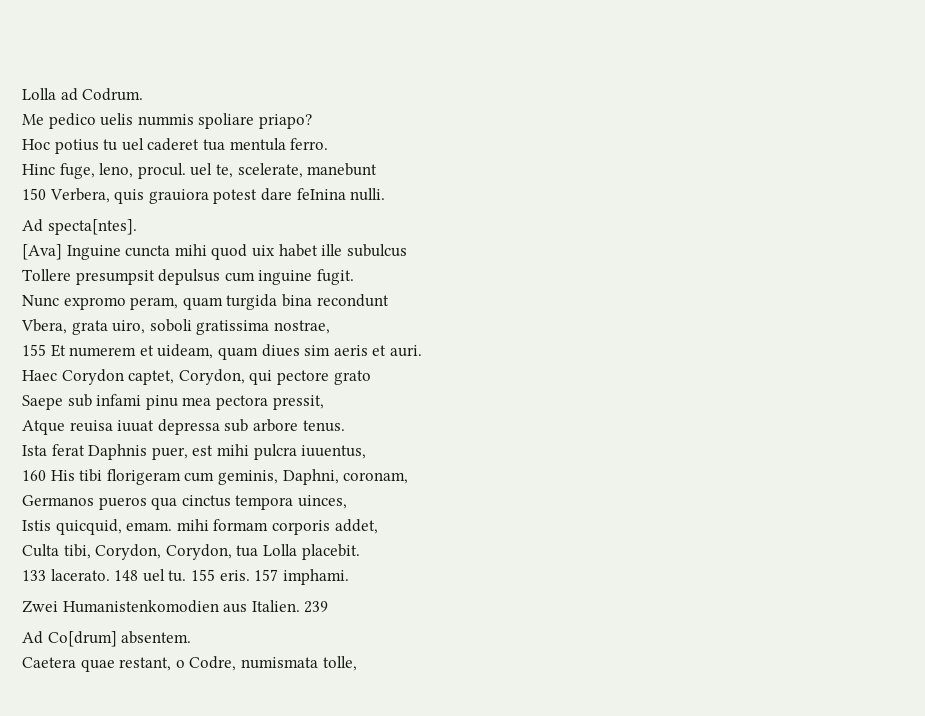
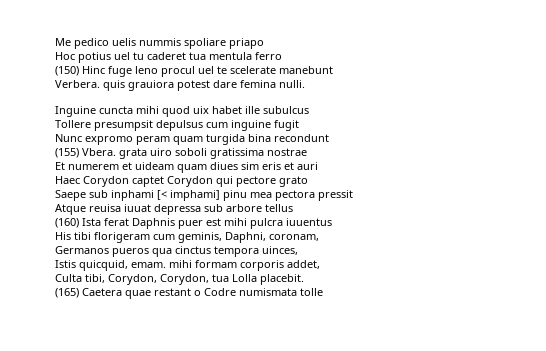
- Lolla ad Codrum.
- Me pedico uelis nummis spoliare priapo?
+ Me pedico uelis nummis spoliare priapo
- Hoc potius tu uel caderet tua mentula ferro.
- Hinc fuge, leno, procul. uel te, scelerate, manebunt
+ Hoc potius uel tu caderet tua mentula ferro
+ (150) Hinc fuge leno procul uel te scelerate manebunt
- 150 Verbera, quis grauiora potest dare feInina nulli.
+ Verbera. quis grauiora potest dare femina nulli.
- Ad specta[ntes].
- [Ava] Inguine cuncta mihi quod uix habet ille subulcus
+ Inguine cuncta mihi quod uix habet ille subulcus
- Tollere presumpsit depulsus cum inguine fugit.
+ Tollere presumpsit depulsus cum inguine fugit
- Nunc expromo peram, quam turgida bina recondunt
+ Nunc expromo peram quam turgida bina recondunt
- Vbera, grata uiro, soboli gratissima nostrae,
- 155 Et numerem et uideam, quam diues sim aeris et auri.
+ (155) Vbera. grata uiro soboli gratissima nostrae
+ Et numerem et uideam quam diues sim eris et auri
- Haec Corydon captet, Corydon, qui pectore grato
+ Haec Corydon captet Corydon qui pectore grato
- Saepe sub infami pinu mea pectora pressit,
+ Saepe sub inphami [< imphami] pinu mea pectora pressit
- Atque reuisa iuuat depressa sub arbore tenus.
- Ista ferat Daphnis puer, est mihi pulcra iuuentus,
- 160 His tibi florigeram cum geminis, Daphni, coronam,
+ Atque reuisa iuuat depressa sub arbore tellus
+ (160) Ista ferat Daphnis puer est mihi pulcra iuuentus
+ His tibi florigeram cum geminis, Daphni, coronam,
- 133 lacerato. 148 uel tu. 155 eris. 157 imphami.
- Zwei Humanistenkomodien aus Italien. 239
- Ad Co[drum] absentem.
- Caetera quae restant, o Codre, numismata tolle,
+ (165) Caetera quae restant o Codre numismata tolle

